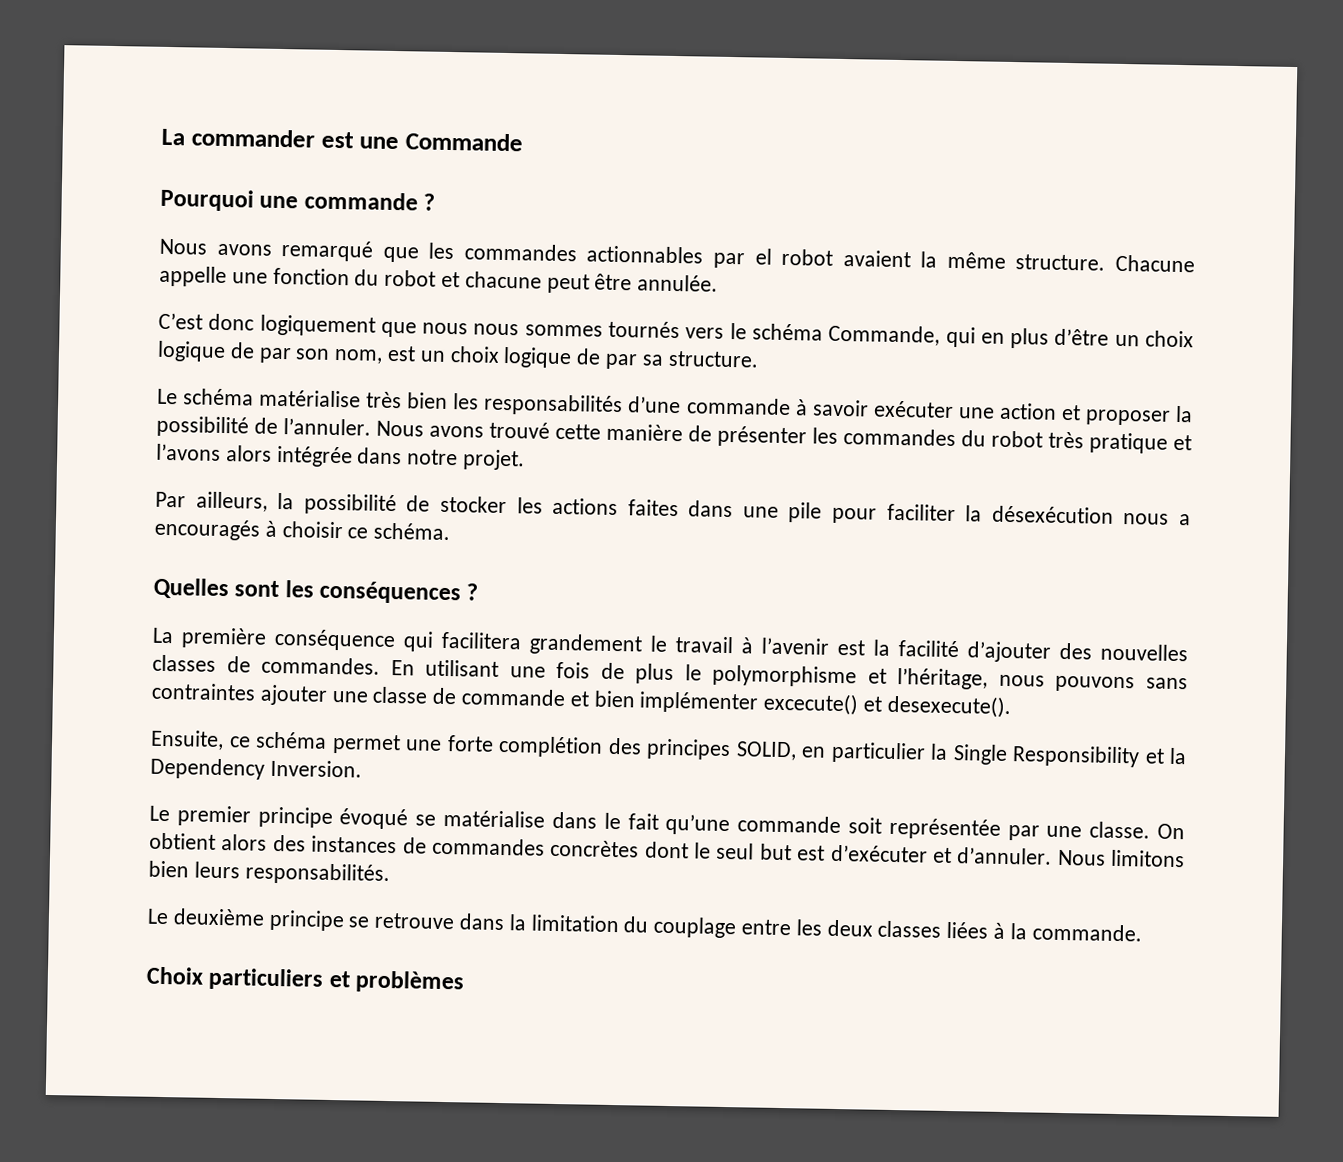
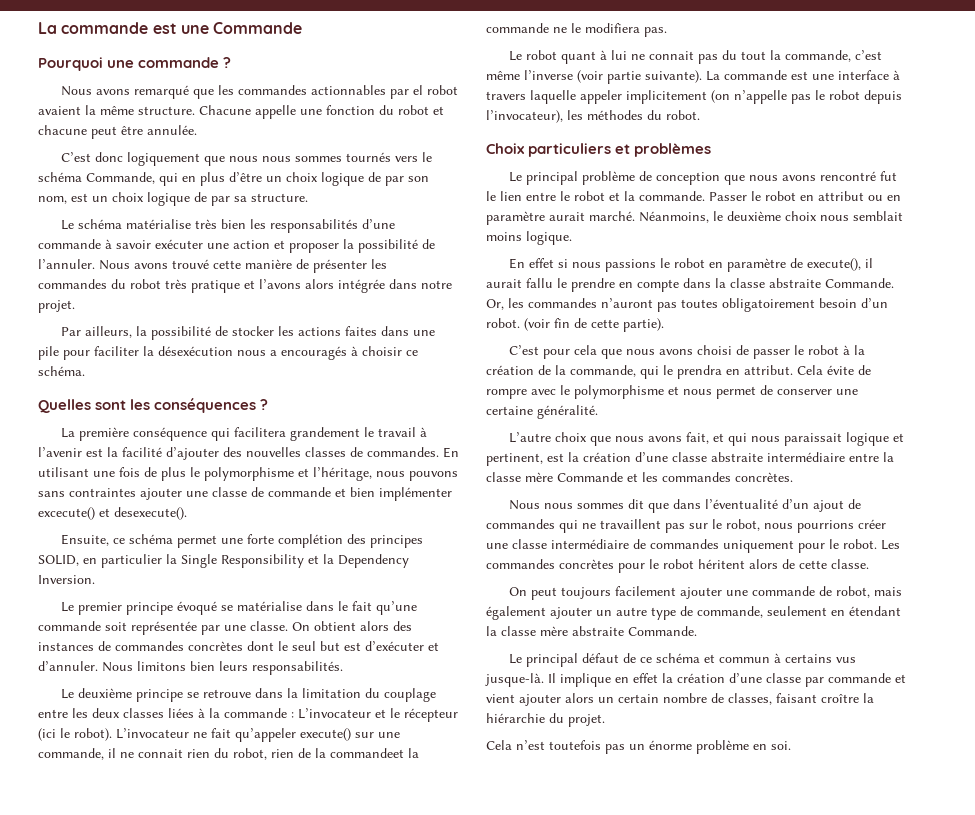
- La commander est une Commande
+ La commande est une Commande
- Le deuxième principe se retrouve dans la limitation du couplage entre les deux classes liées à la commande.
+ Le deuxième principe se retrouve dans la limitation du couplage entre les deux classes liées à la commande : L’invocateur et le récepteur (ici le robot). L’invocateur ne fait qu’appeler execute() sur une commande, il ne connait rien du robot, rien de la commandeet la commande ne le modifiera pas.
+ Le robot quant à lui ne connait pas du tout la commande, c’est même l’inverse (voir partie suivante). La commande est une interface à travers laquelle appeler implicitement (on n’appelle pas le robot depuis l’invocateur), les méthodes du robot.
  Choix particuliers et problèmes
+ Le principal problème de conception que nous avons rencontré fut le lien entre le robot et la commande. Passer le robot en attribut ou en paramètre aurait marché. Néanmoins, le deuxième choix nous semblait moins logique.
+ En effet si nous passions le robot en paramètre de execute(), il aurait fallu le prendre en compte dans la classe abstraite Commande. Or, les commandes n’auront pas toutes obligatoirement besoin d’un robot. (voir fin de cette partie).
+ C’est pour cela que nous avons choisi de passer le robot à la création de la commande, qui le prendra en attribut. Cela évite de rompre avec le polymorphisme et nous permet de conserver une certaine généralité.
+ L’autre choix que nous avons fait, et qui nous paraissait logique et pertinent, est la création d’une classe abstraite intermédiaire entre la classe mère Commande et les commandes concrètes.
+ Nous nous sommes dit que dans l’éventualité d’un ajout de commandes qui ne travaillent pas sur le robot, nous pourrions créer une classe intermédiaire de commandes uniquement pour le robot. Les commandes concrètes pour le robot héritent alors de cette classe.
+ On peut toujours facilement ajouter une commande de robot, mais également ajouter un autre type de commande, seulement en étendant la classe mère abstraite Commande.
+ Le principal défaut de ce schéma et commun à certains vus jusque-là. Il implique en effet la création d’une classe par commande et vient ajouter alors un certain nombre de classes, faisant croître la hiérarchie du projet.
+ Cela n’est toutefois pas un énorme problème en soi.

